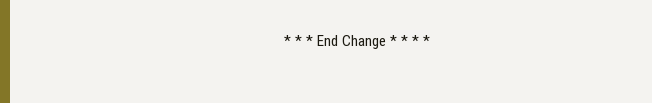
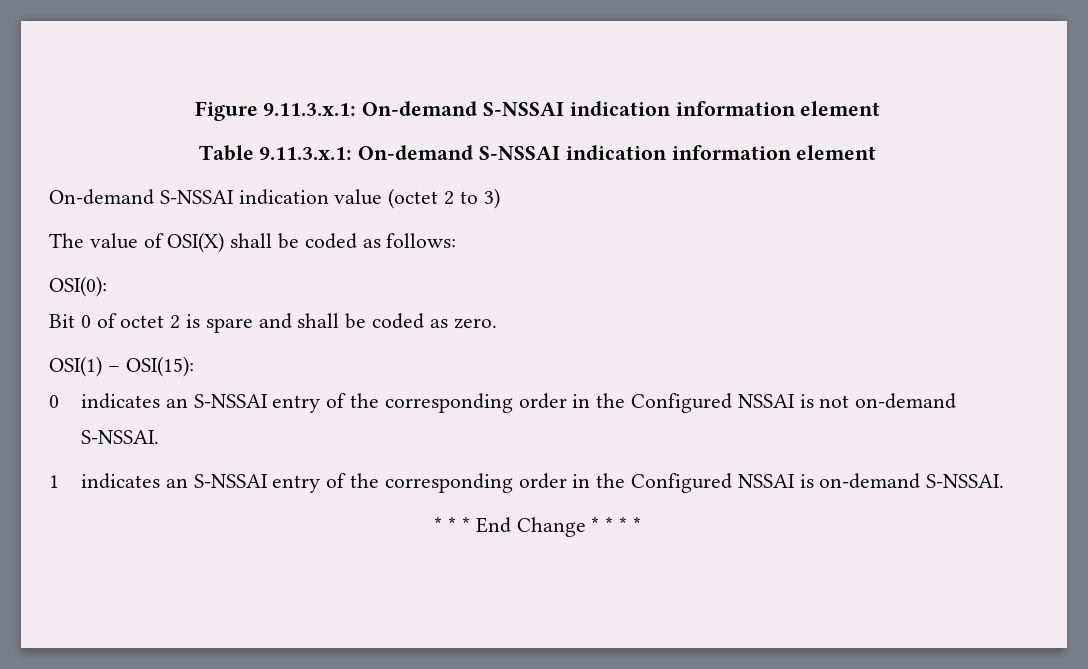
+ Figure 9.11.3.x.1: On-demand S-NSSAI indication information element
+ Table 9.11.3.x.1: On-demand S-NSSAI indication information element
+ On-demand S-NSSAI indication value (octet 2 to 3)
+ The value of OSI(X) shall be coded as follows:
+ OSI(0):
+ Bit 0 of octet 2 is spare and shall be coded as zero.
+ OSI(1) – OSI(15):
+ 0 indicates an S-NSSAI entry of the corresponding order in the Configured NSSAI is not on-demand S-NSSAI.
+ 1 indicates an S-NSSAI entry of the corresponding order in the Configured NSSAI is on-demand S-NSSAI.

